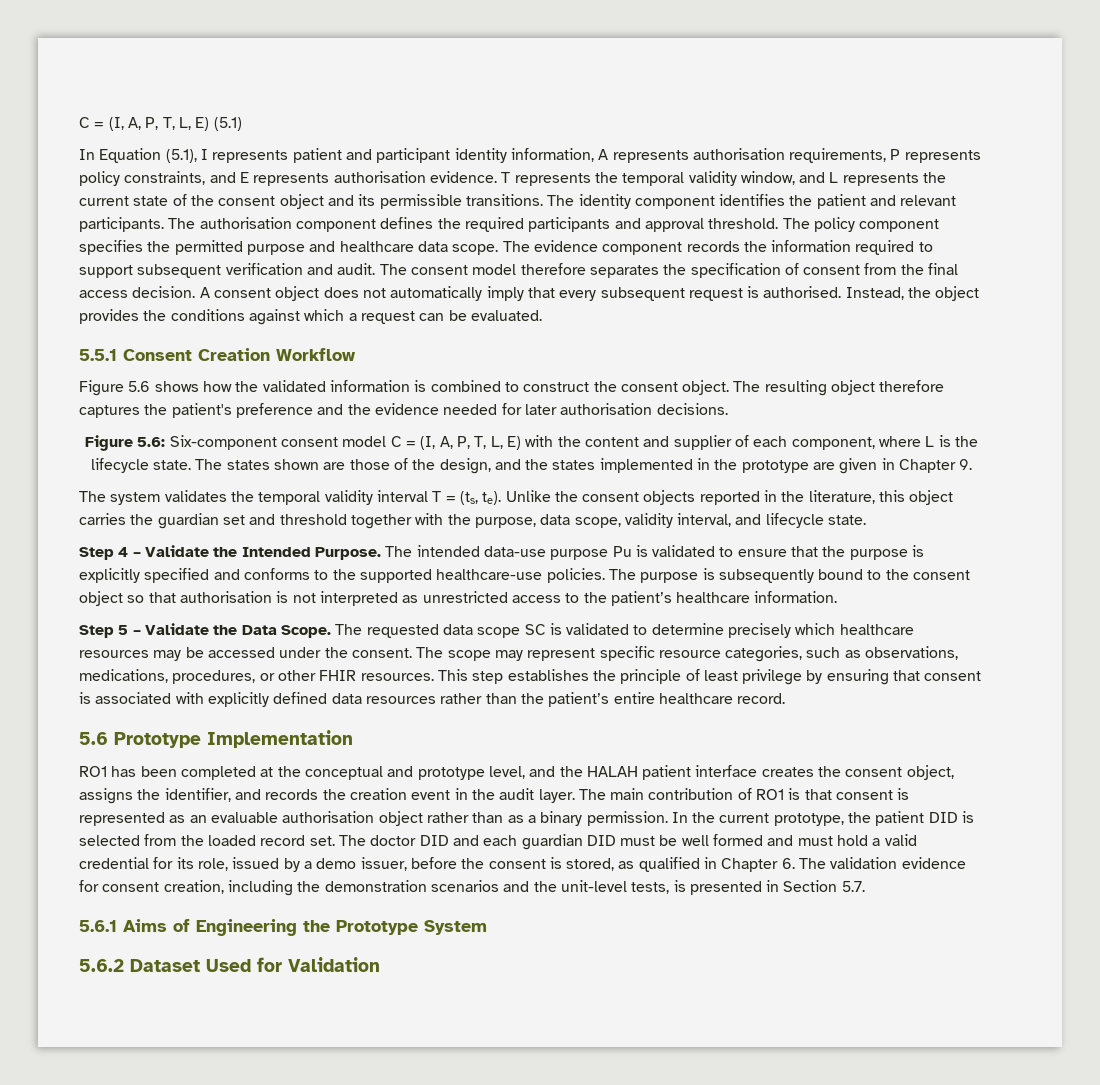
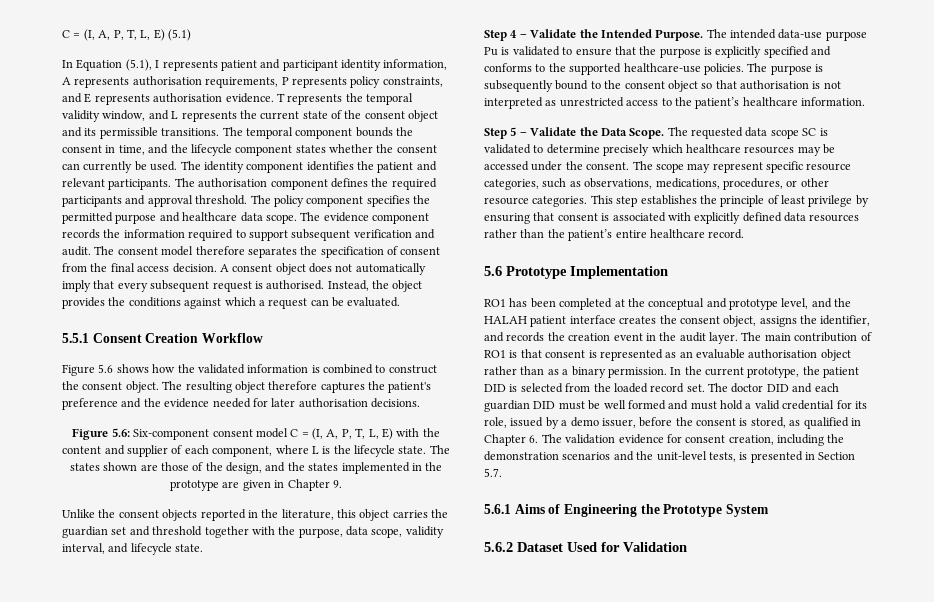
- The identity component identifies the patient and relevant participants.
+ The temporal component bounds the consent in time, and the lifecycle component states whether the consent can currently be used. The identity component identifies the patient and relevant participants.
- The system validates the temporal validity interval T = (ts, te).
- The scope may represent specific resource categories, such as observations, medications, procedures, or other FHIR resources.
+ The scope may represent specific resource categories, such as observations, medications, procedures, or other resource categories.

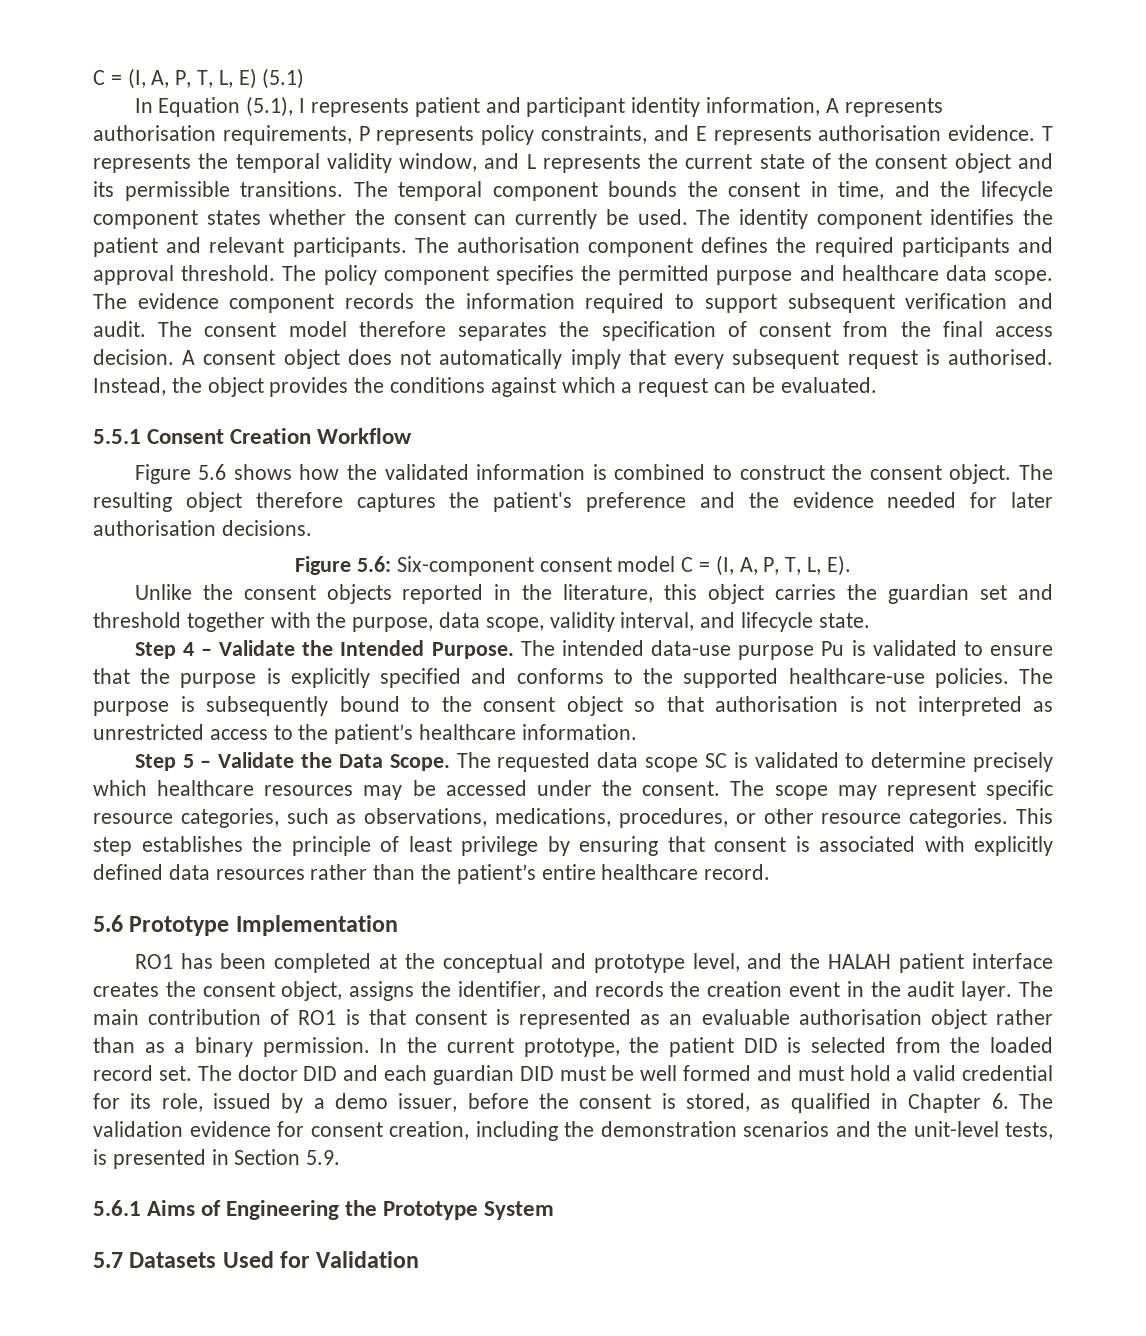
- Figure 5.6: Six-component consent model C = (I, A, P, T, L, E) with the content and supplier of each component, where L is the lifecycle state. The states shown are those of the design, and the states implemented in the prototype are given in Chapter 9.
+ Figure 5.6: Six-component consent model C = (I, A, P, T, L, E).
- The doctor DID and each guardian DID must be well formed and must hold a valid credential for its role, issued by a demo issuer, before the consent is stored, as qualified in Chapter 6. The validation evidence for consent creation, including the demonstration scenarios and the unit-level tests, is presented in Section 5.7.
+ The doctor DID and each guardian DID must be well formed and must hold a valid credential for its role, issued by a demo issuer, before the consent is stored, as qualified in Chapter 6. The validation evidence for consent creation, including the demonstration scenarios and the unit-level tests, is presented in Section 5.9.
- 5.6.2 Dataset Used for Validation
+ 5.7 Datasets Used for Validation

